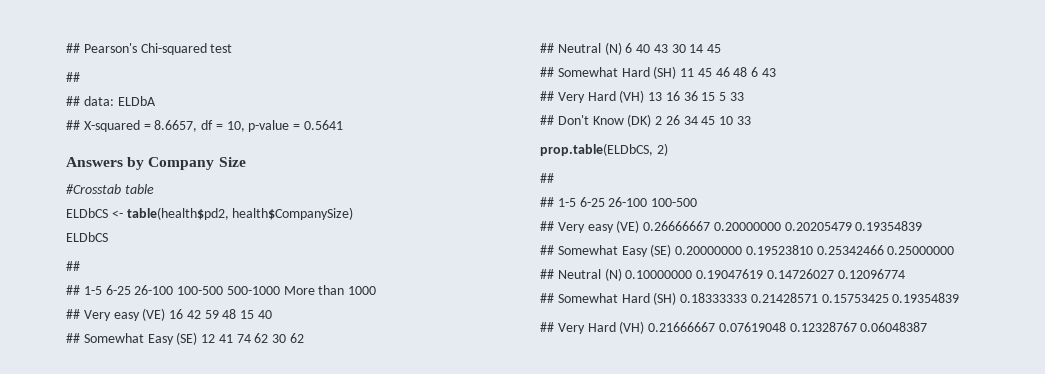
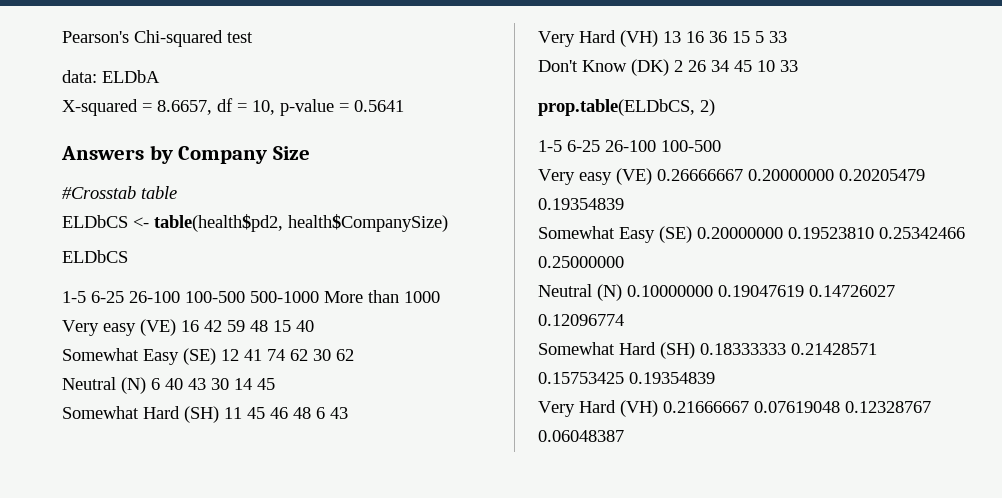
- ## Pearson's Chi-squared test
- ##
- ## data: ELDbA
+ Pearson's Chi-squared test
+ data: ELDbA
- ## X-squared = 8.6657, df = 10, p-value = 0.5641
+ X-squared = 8.6657, df = 10, p-value = 0.5641
  ELDbCS <- table(health$pd2, health$CompanySize)
  ELDbCS
- ##
- ## 1-5 6-25 26-100 100-500 500-1000 More than 1000
+ 1-5 6-25 26-100 100-500 500-1000 More than 1000
- ## Very easy (VE) 16 42 59 48 15 40
+ Very easy (VE) 16 42 59 48 15 40
- ## Somewhat Easy (SE) 12 41 74 62 30 62
+ Somewhat Easy (SE) 12 41 74 62 30 62
- ## Neutral (N) 6 40 43 30 14 45
+ Neutral (N) 6 40 43 30 14 45
- ## Somewhat Hard (SH) 11 45 46 48 6 43
+ Somewhat Hard (SH) 11 45 46 48 6 43
- ## Very Hard (VH) 13 16 36 15 5 33
+ Very Hard (VH) 13 16 36 15 5 33
- ## Don't Know (DK) 2 26 34 45 10 33
+ Don't Know (DK) 2 26 34 45 10 33
  prop.table(ELDbCS, 2)
- ##
- ## 1-5 6-25 26-100 100-500
+ 1-5 6-25 26-100 100-500
- ## Very easy (VE) 0.26666667 0.20000000 0.20205479 0.19354839
+ Very easy (VE) 0.26666667 0.20000000 0.20205479 0.19354839
- ## Somewhat Easy (SE) 0.20000000 0.19523810 0.25342466 0.25000000
+ Somewhat Easy (SE) 0.20000000 0.19523810 0.25342466 0.25000000
- ## Neutral (N) 0.10000000 0.19047619 0.14726027 0.12096774
+ Neutral (N) 0.10000000 0.19047619 0.14726027 0.12096774
- ## Somewhat Hard (SH) 0.18333333 0.21428571 0.15753425 0.19354839
+ Somewhat Hard (SH) 0.18333333 0.21428571 0.15753425 0.19354839
- ## Very Hard (VH) 0.21666667 0.07619048 0.12328767 0.06048387
+ Very Hard (VH) 0.21666667 0.07619048 0.12328767 0.06048387

